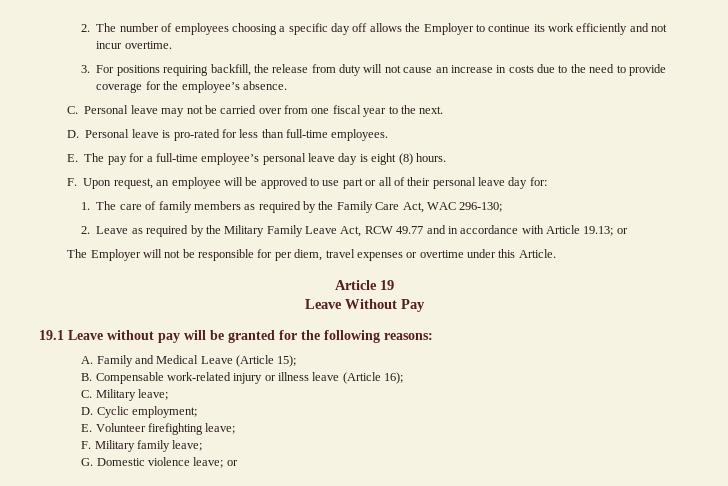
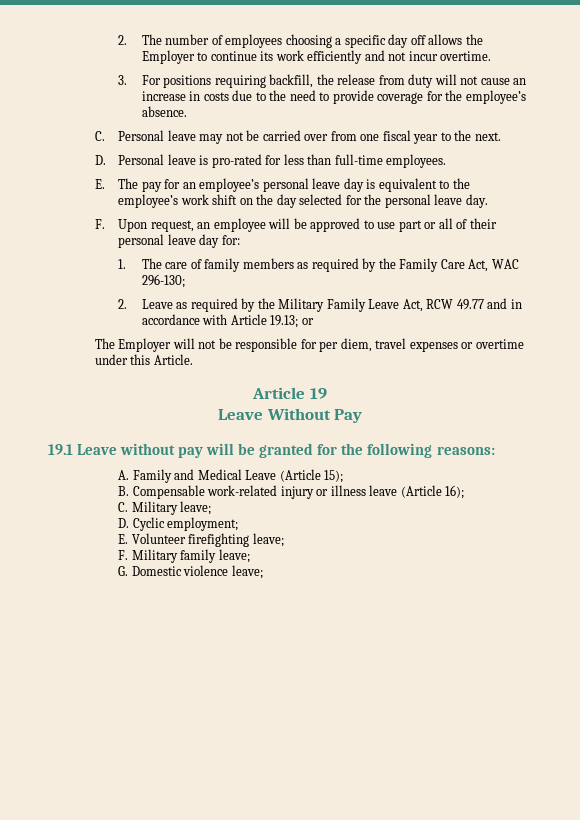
- E. The pay for a full-time employee’s personal leave day is eight (8) hours.
+ E. The pay for an employee’s personal leave day is equivalent to the employee’s work shift on the day selected for the personal leave day.
- G. Domestic violence leave; or
+ G. Domestic violence leave;

